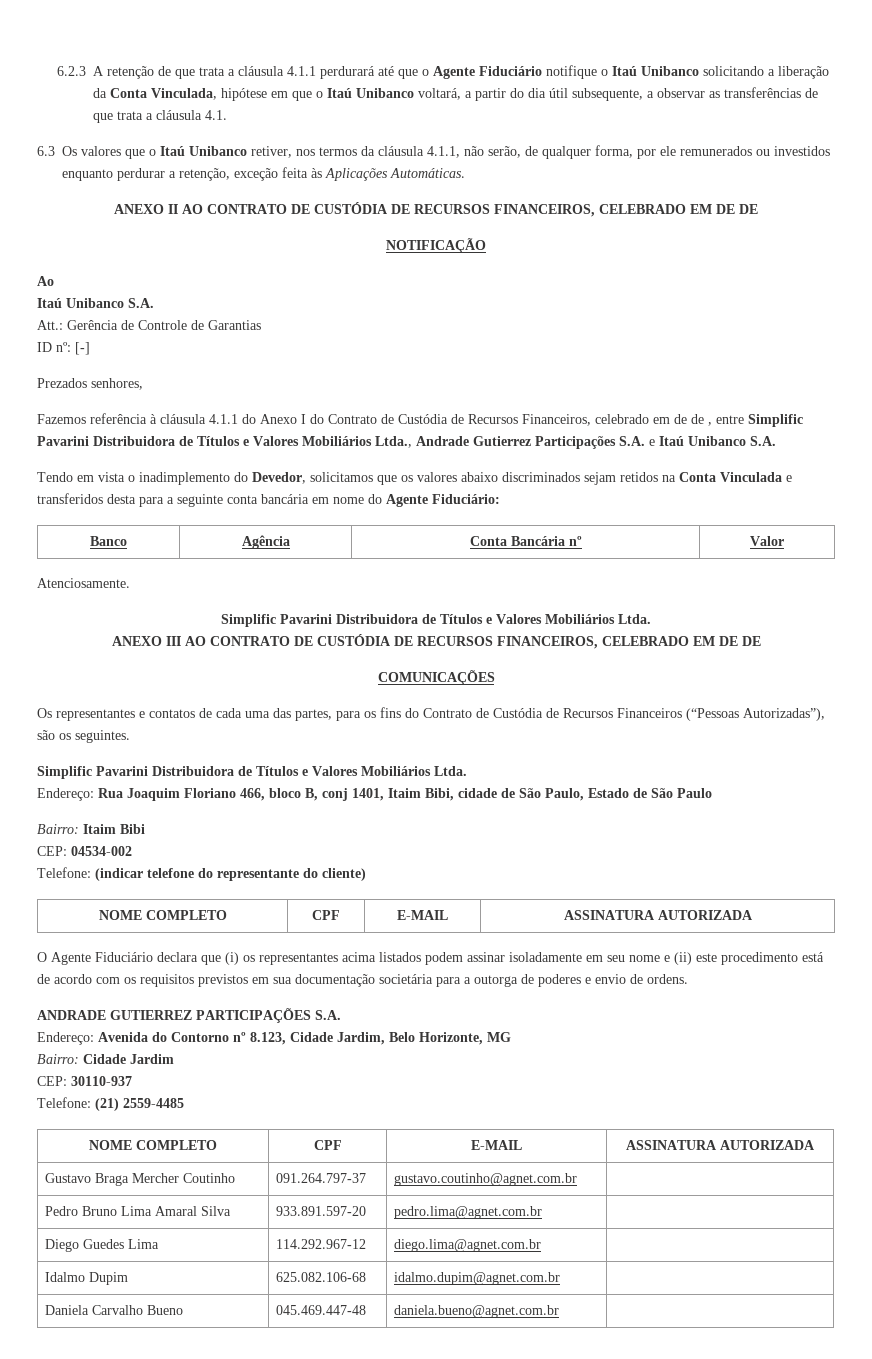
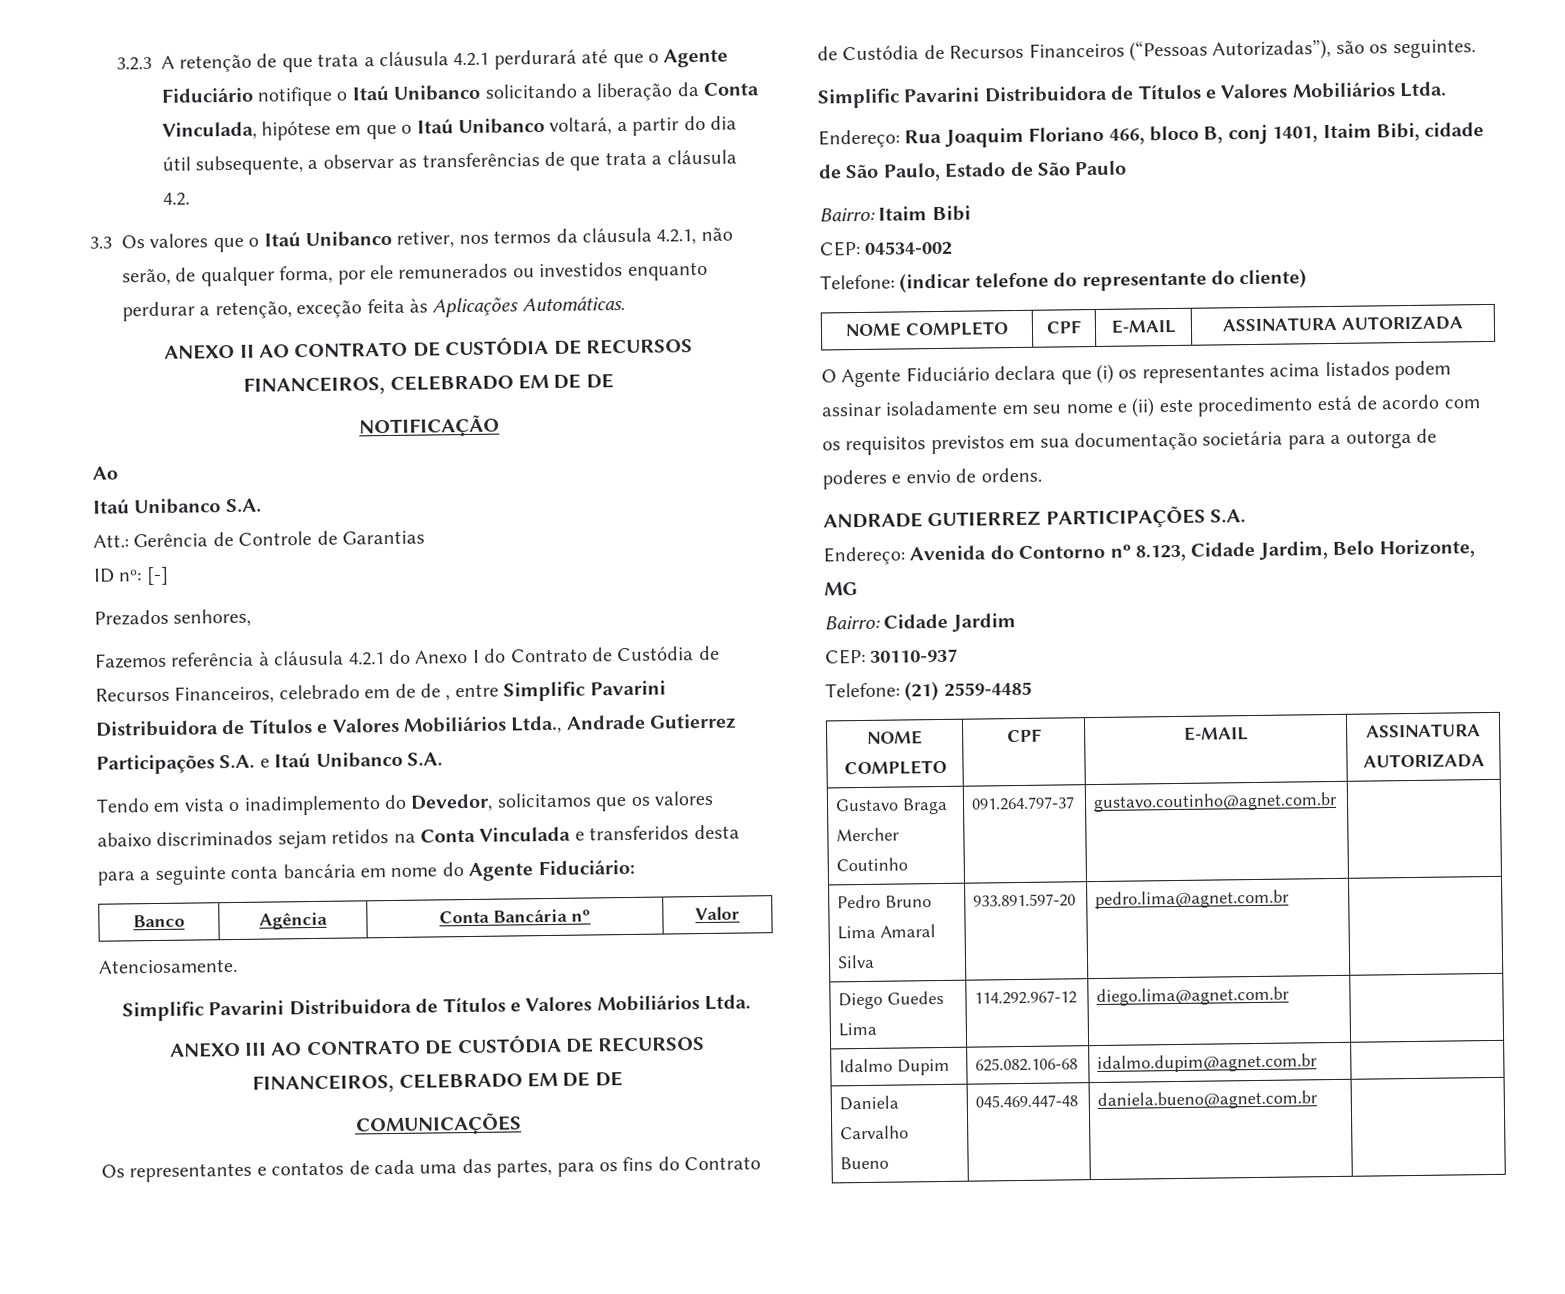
- 6.2.3 A retenção de que trata a cláusula 4.1.1 perdurará até que o Agente Fiduciário notifique o Itaú Unibanco solicitando a liberação da Conta Vinculada, hipótese em que o Itaú Unibanco voltará, a partir do dia útil subsequente, a observar as transferências de que trata a cláusula 4.1.
- 6.3 Os valores que o Itaú Unibanco retiver, nos termos da cláusula 4.1.1, não serão, de qualquer forma, por ele remunerados ou investidos enquanto perdurar a retenção, exceção feita às Aplicações Automáticas.
+ 3.2.3 A retenção de que trata a cláusula 4.2.1 perdurará até que o Agente Fiduciário notifique o Itaú Unibanco solicitando a liberação da Conta Vinculada, hipótese em que o Itaú Unibanco voltará, a partir do dia útil subsequente, a observar as transferências de que trata a cláusula 4.2.
+ 3.3 Os valores que o Itaú Unibanco retiver, nos termos da cláusula 4.2.1, não serão, de qualquer forma, por ele remunerados ou investidos enquanto perdurar a retenção, exceção feita às Aplicações Automáticas.
- Fazemos referência à cláusula 4.1.1 do Anexo I do Contrato de Custódia de Recursos Financeiros, celebrado em de de , entre Simplific Pavarini Distribuidora de Títulos e Valores Mobiliários Ltda., Andrade Gutierrez Participações S.A. e Itaú Unibanco S.A.
+ Fazemos referência à cláusula 4.2.1 do Anexo I do Contrato de Custódia de Recursos Financeiros, celebrado em de de , entre Simplific Pavarini Distribuidora de Títulos e Valores Mobiliários Ltda., Andrade Gutierrez Participações S.A. e Itaú Unibanco S.A.

